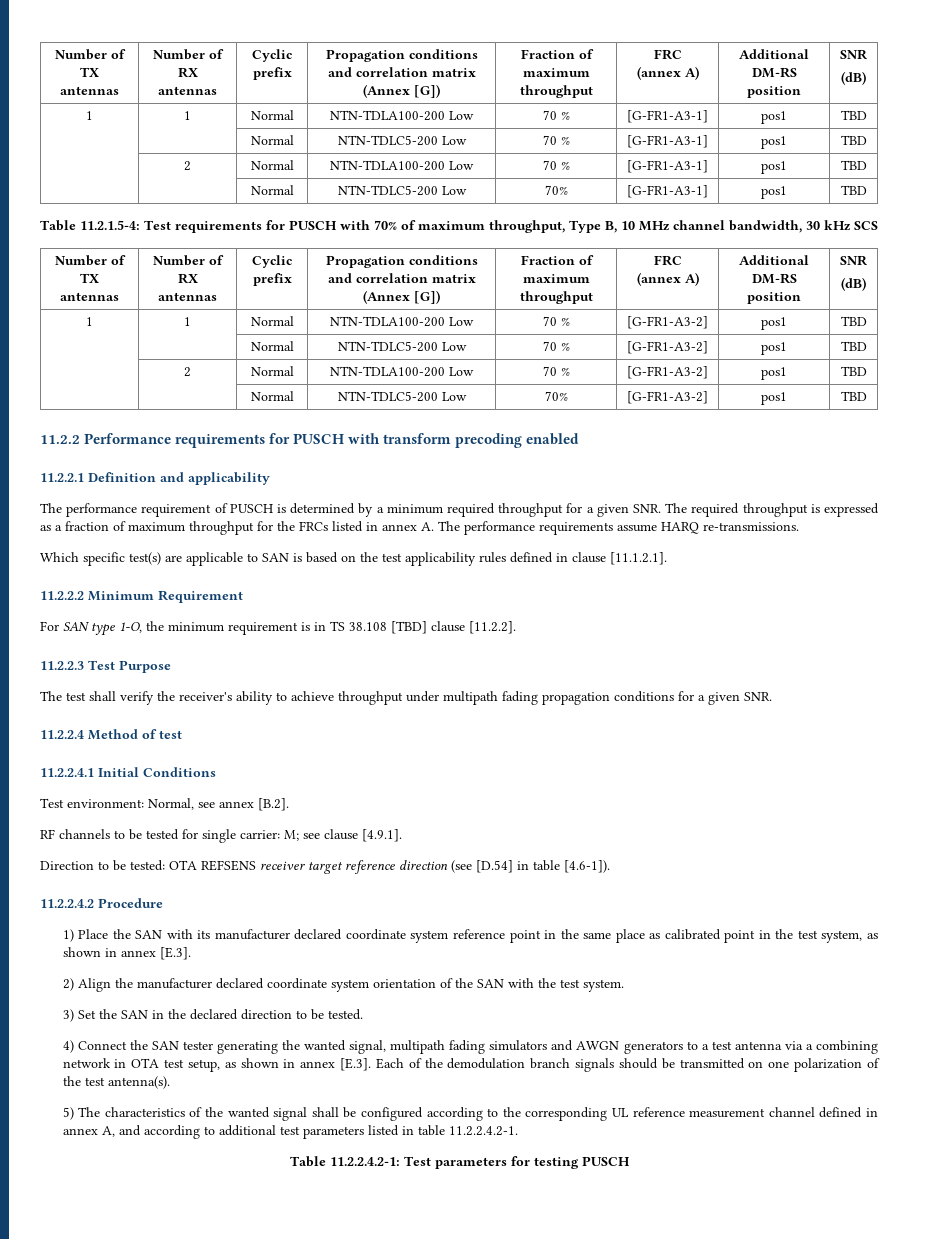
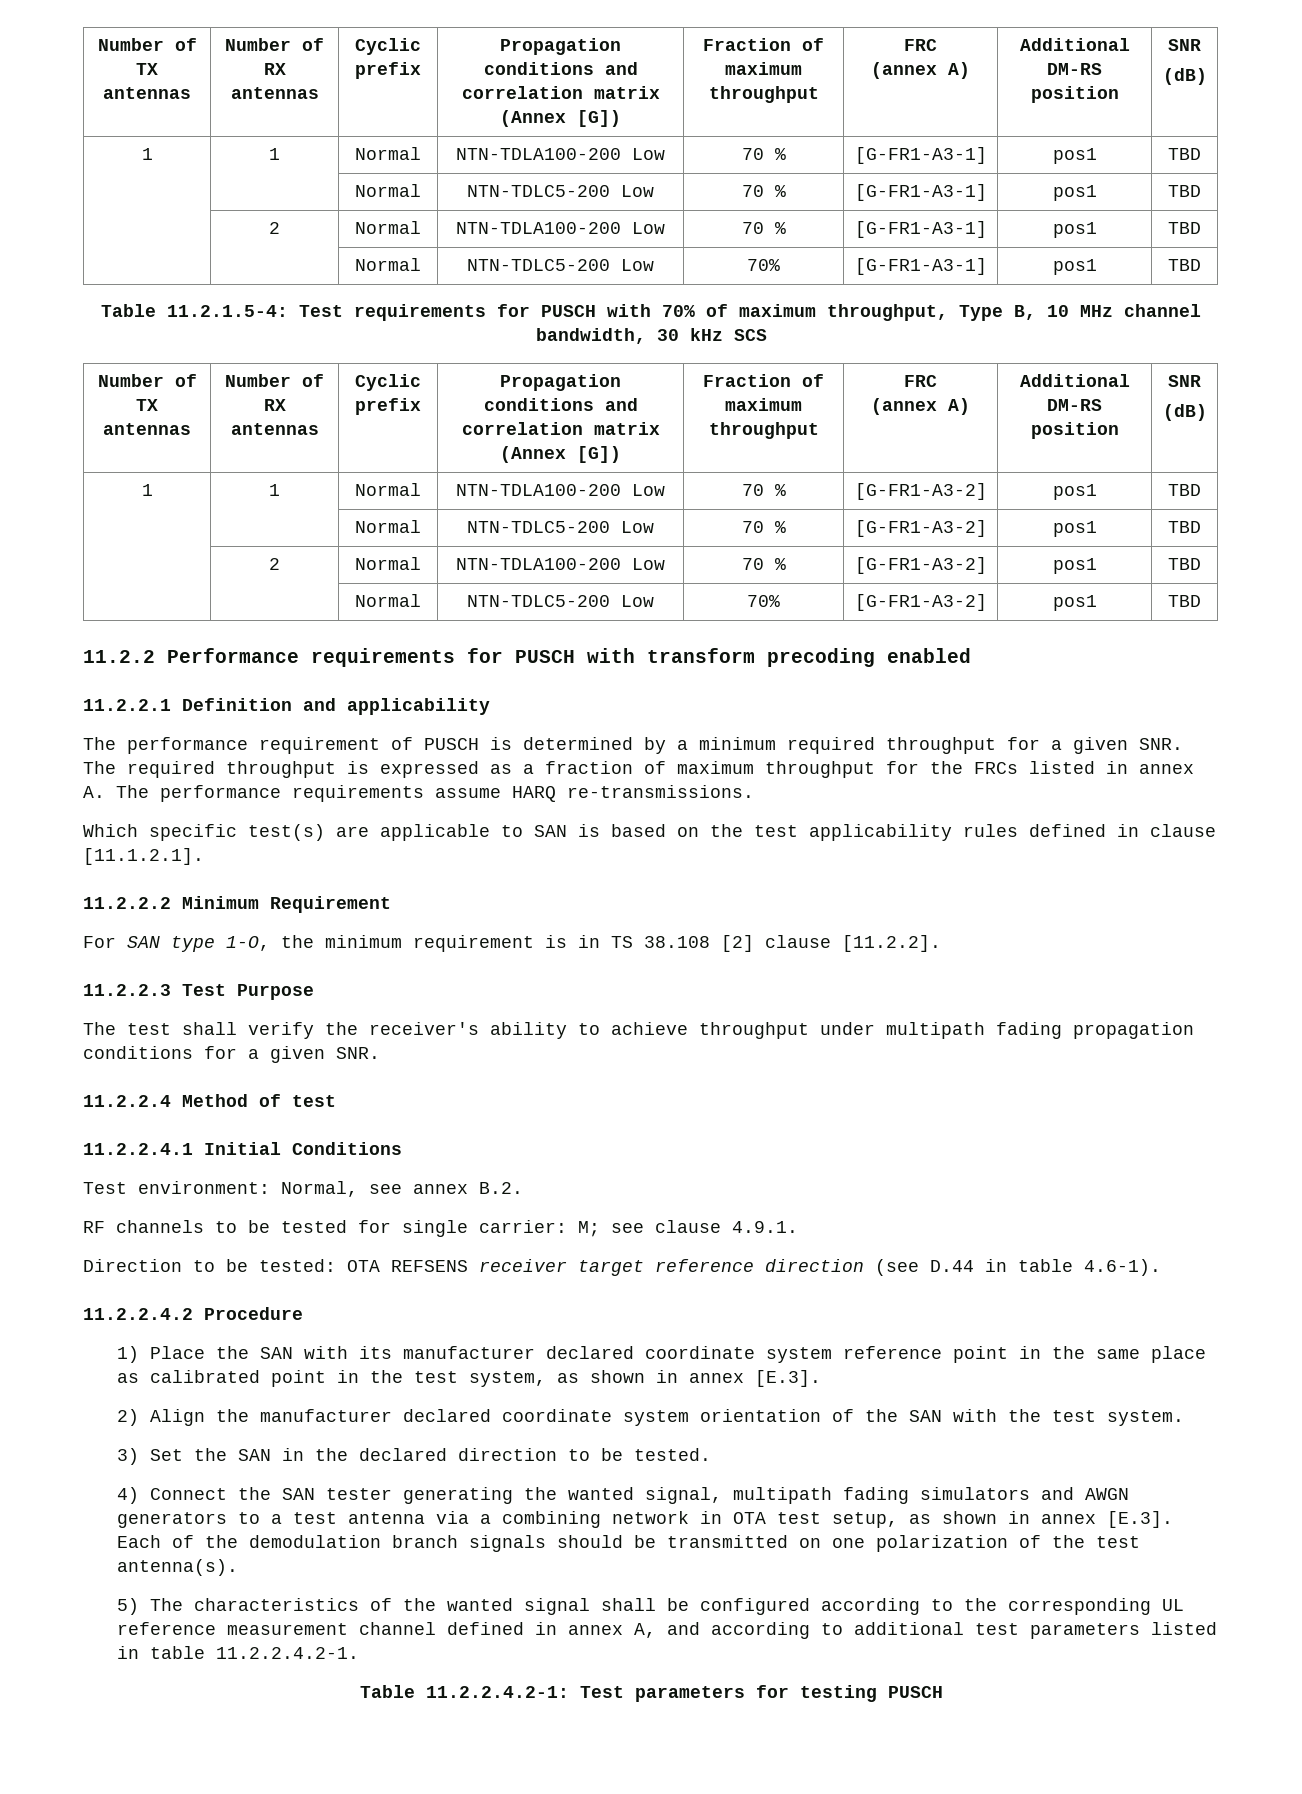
- For SAN type 1-O, the minimum requirement is in TS 38.108 [TBD] clause [11.2.2].
+ For SAN type 1-O, the minimum requirement is in TS 38.108 [2] clause [11.2.2].
- Test environment: Normal, see annex [B.2].
+ Test environment: Normal, see annex B.2.
- RF channels to be tested for single carrier: M; see clause [4.9.1].
+ RF channels to be tested for single carrier: M; see clause 4.9.1.
- Direction to be tested: OTA REFSENS receiver target reference direction (see [D.54] in table [4.6-1]).
+ Direction to be tested: OTA REFSENS receiver target reference direction (see D.44 in table 4.6-1).

